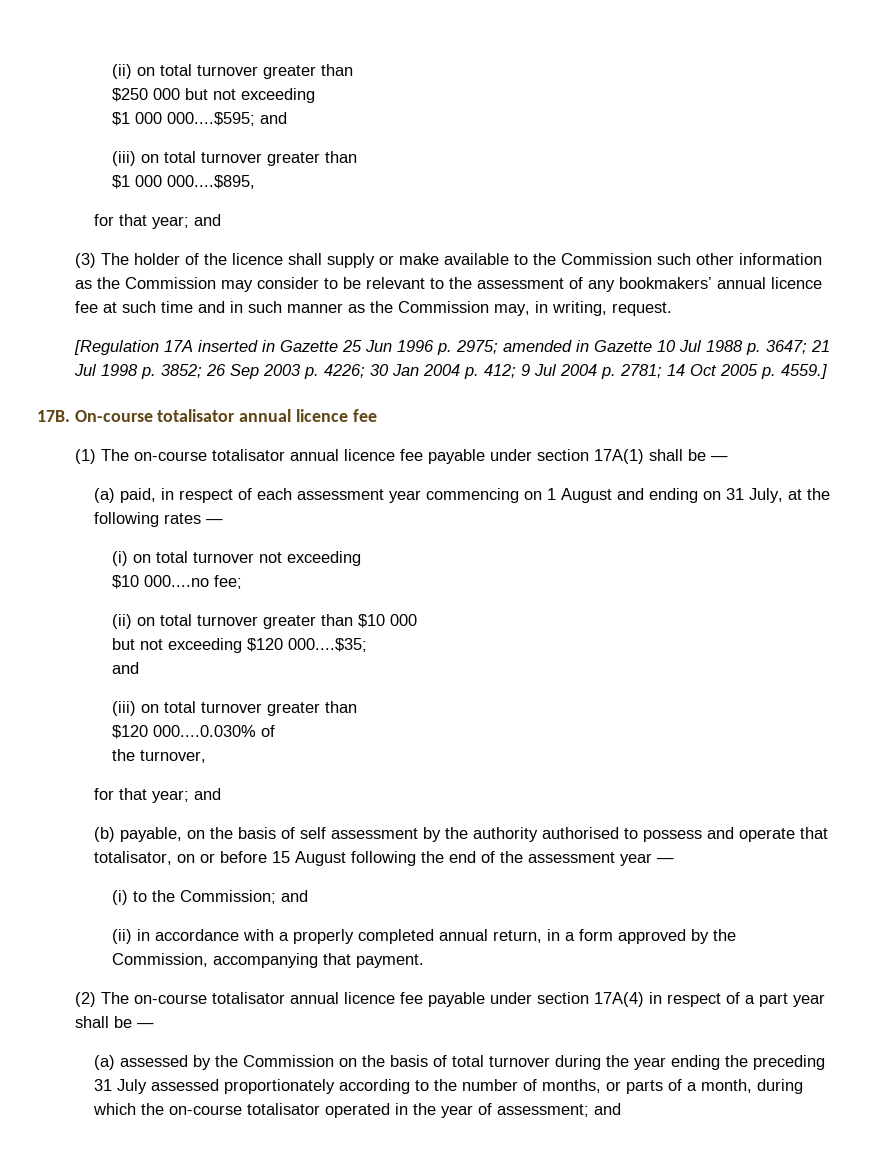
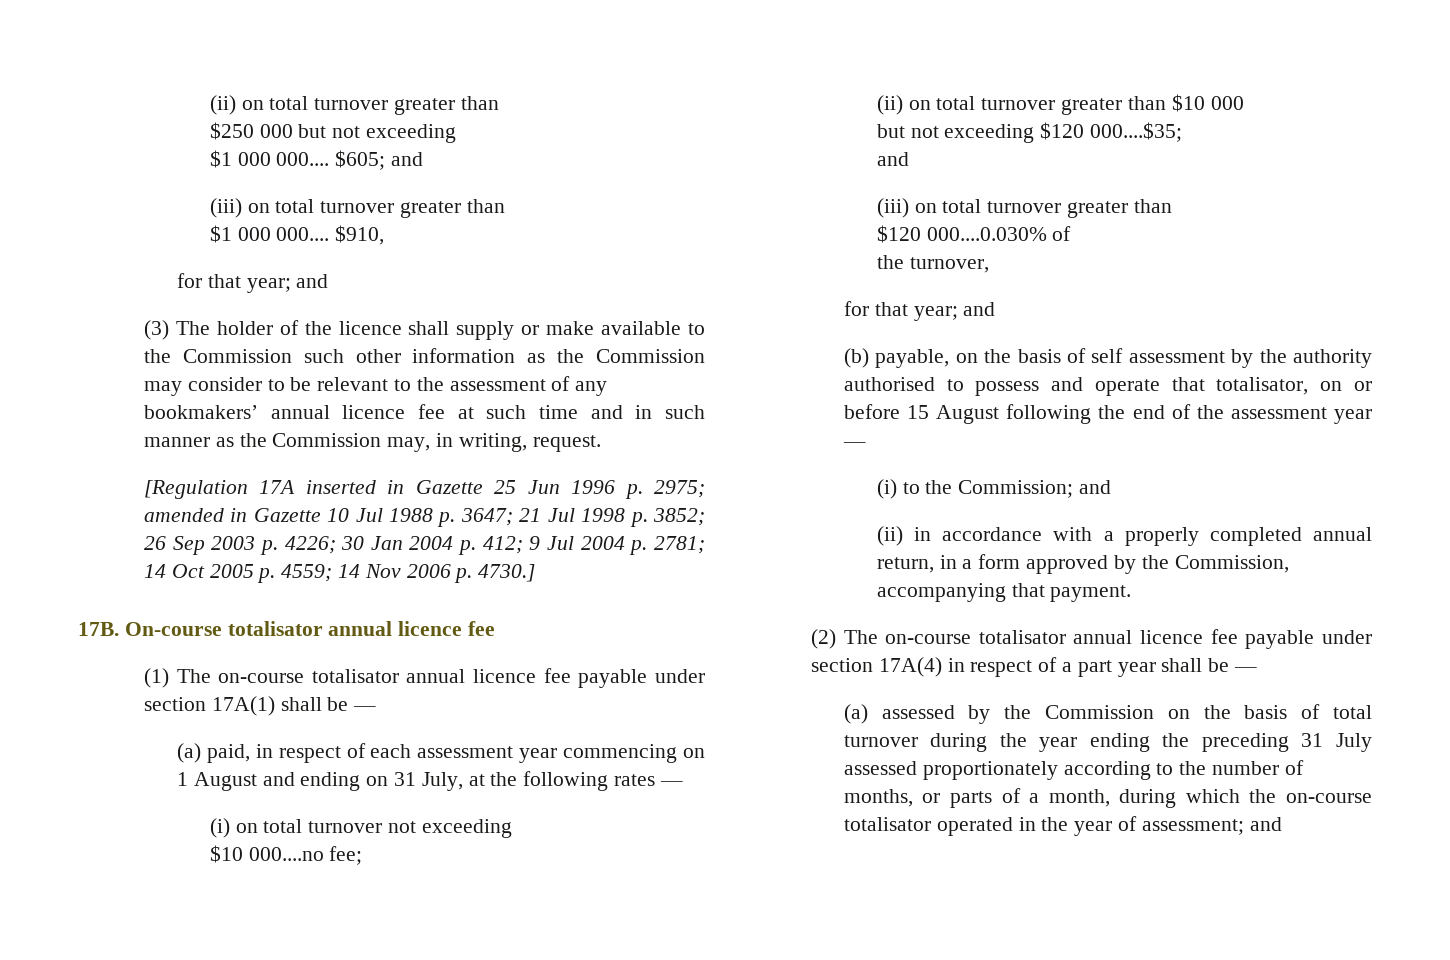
- $1 000 000....$595; and
+ $1 000 000.... $605; and
- $1 000 000....$895,
+ $1 000 000.... $910,
- [Regulation 17A inserted in Gazette 25 Jun 1996 p. 2975; amended in Gazette 10 Jul 1988 p. 3647; 21 Jul 1998 p. 3852; 26 Sep 2003 p. 4226; 30 Jan 2004 p. 412; 9 Jul 2004 p. 2781; 14 Oct 2005 p. 4559.]
+ [Regulation 17A inserted in Gazette 25 Jun 1996 p. 2975; amended in Gazette 10 Jul 1988 p. 3647; 21 Jul 1998 p. 3852; 26 Sep 2003 p. 4226; 30 Jan 2004 p. 412; 9 Jul 2004 p. 2781; 14 Oct 2005 p. 4559; 14 Nov 2006 p. 4730.]

